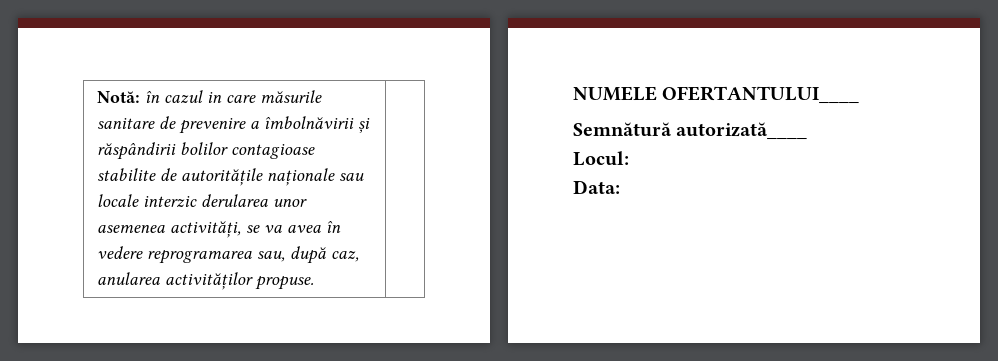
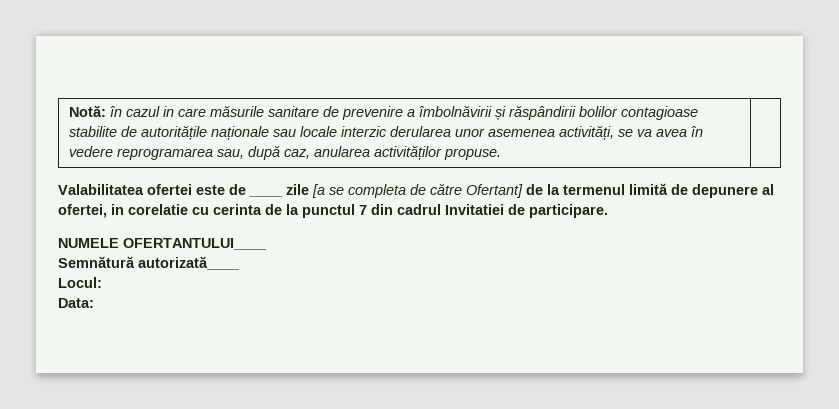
+ Valabilitatea ofertei este de ____ zile [a se completa de către Ofertant] de la termenul limită de depunere al ofertei, in corelatie cu cerinta de la punctul 7 din cadrul Invitatiei de participare.

